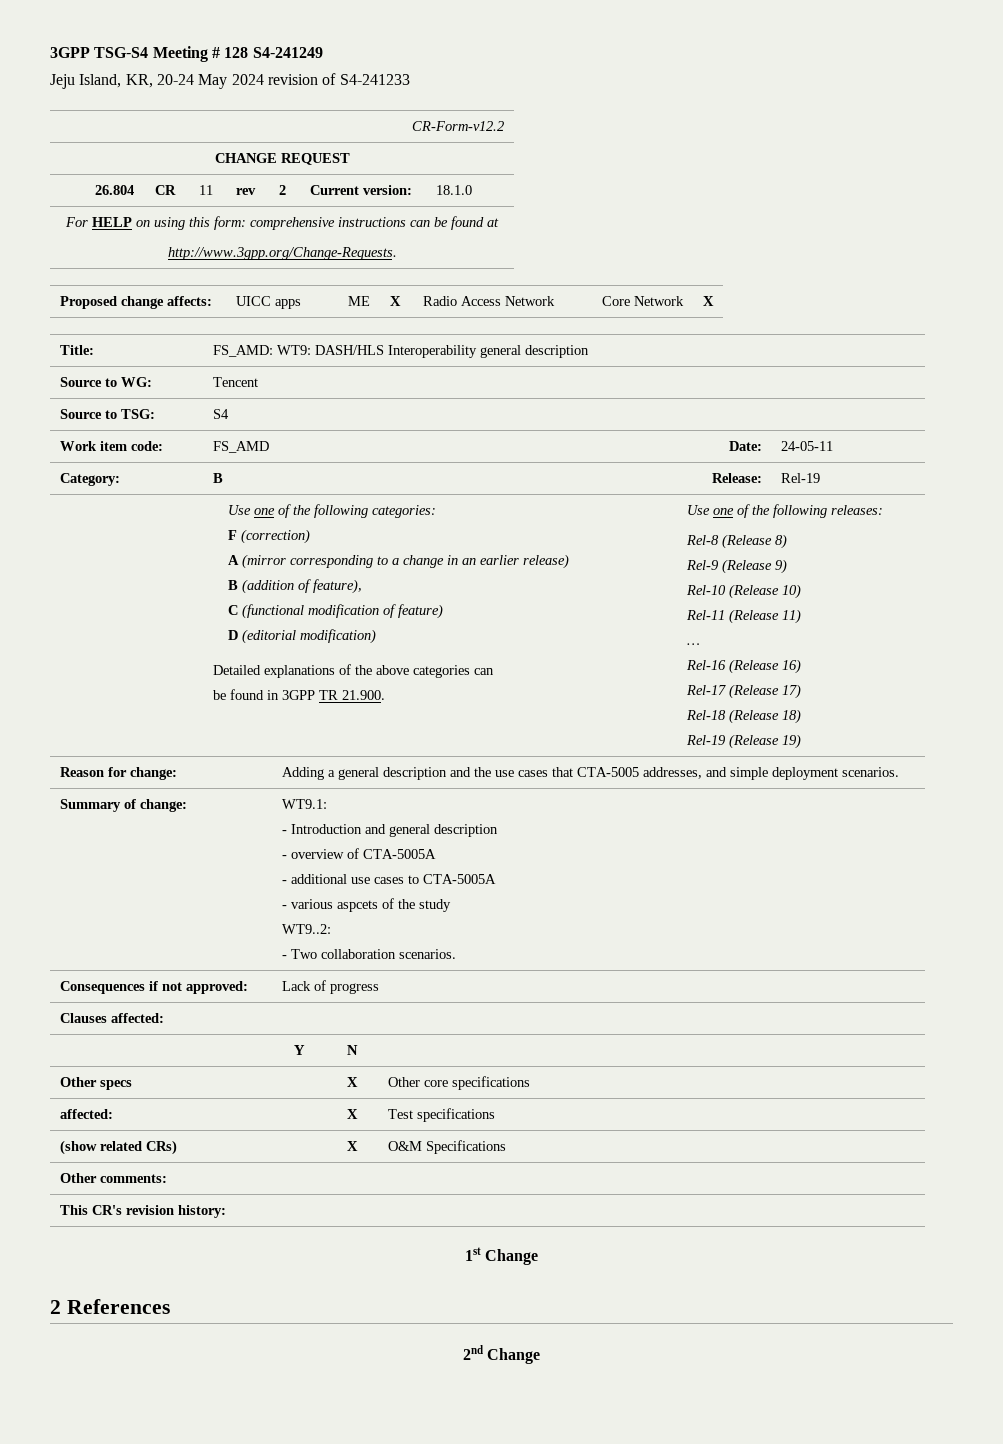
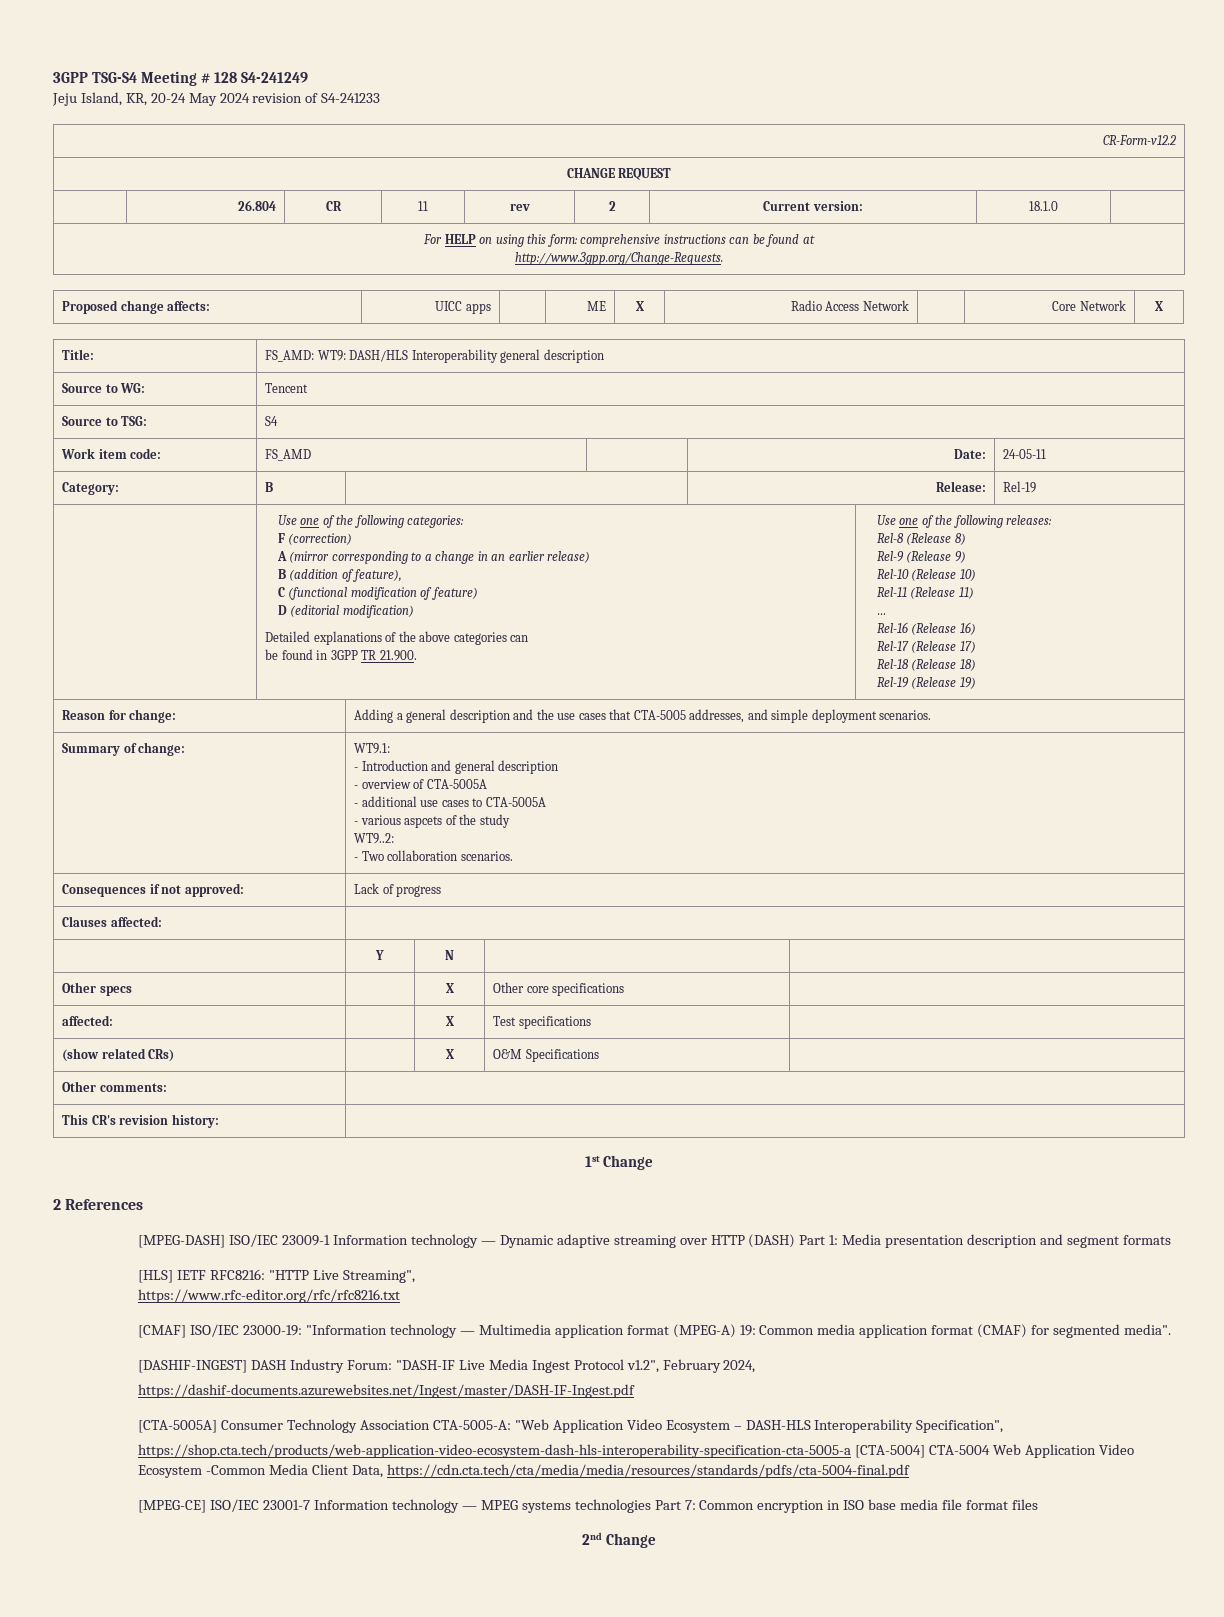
+ [MPEG-DASH] ISO/IEC 23009-1 Information technology — Dynamic adaptive streaming over HTTP (DASH) Part 1: Media presentation description and segment formats
+ [HLS] IETF RFC8216: "HTTP Live Streaming",
+ https://www.rfc-editor.org/rfc/rfc8216.txt
+ [CMAF] ISO/IEC 23000-19: "Information technology — Multimedia application format (MPEG-A) 19: Common media application format (CMAF) for segmented media".
+ [DASHIF-INGEST] DASH Industry Forum: "DASH-IF Live Media Ingest Protocol v1.2", February 2024,
+ https://dashif-documents.azurewebsites.net/Ingest/master/DASH-IF-Ingest.pdf
+ [CTA-5005A] Consumer Technology Association CTA-5005-A: "Web Application Video Ecosystem – DASH-HLS Interoperability Specification",
+ https://shop.cta.tech/products/web-application-video-ecosystem-dash-hls-interoperability-specification-cta-5005-a [CTA-5004] CTA-5004 Web Application Video Ecosystem -Common Media Client Data, https://cdn.cta.tech/cta/media/media/resources/standards/pdfs/cta-5004-final.pdf
+ [MPEG-CE] ISO/IEC 23001-7 Information technology — MPEG systems technologies Part 7: Common encryption in ISO base media file format files

